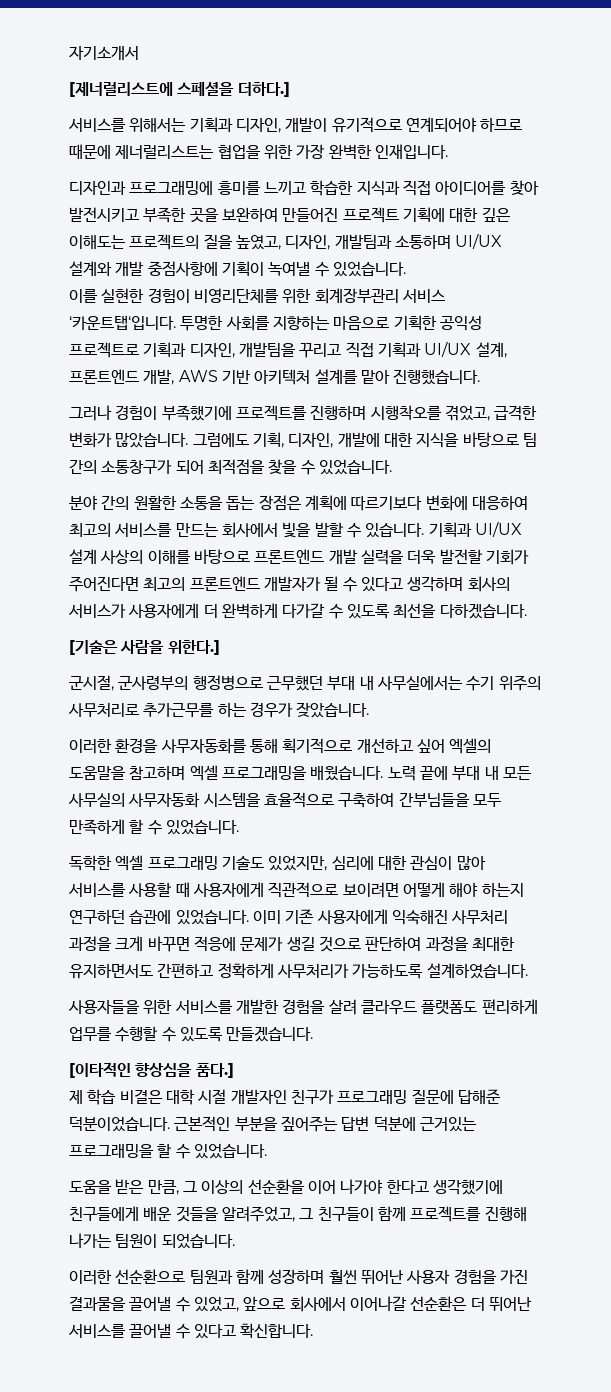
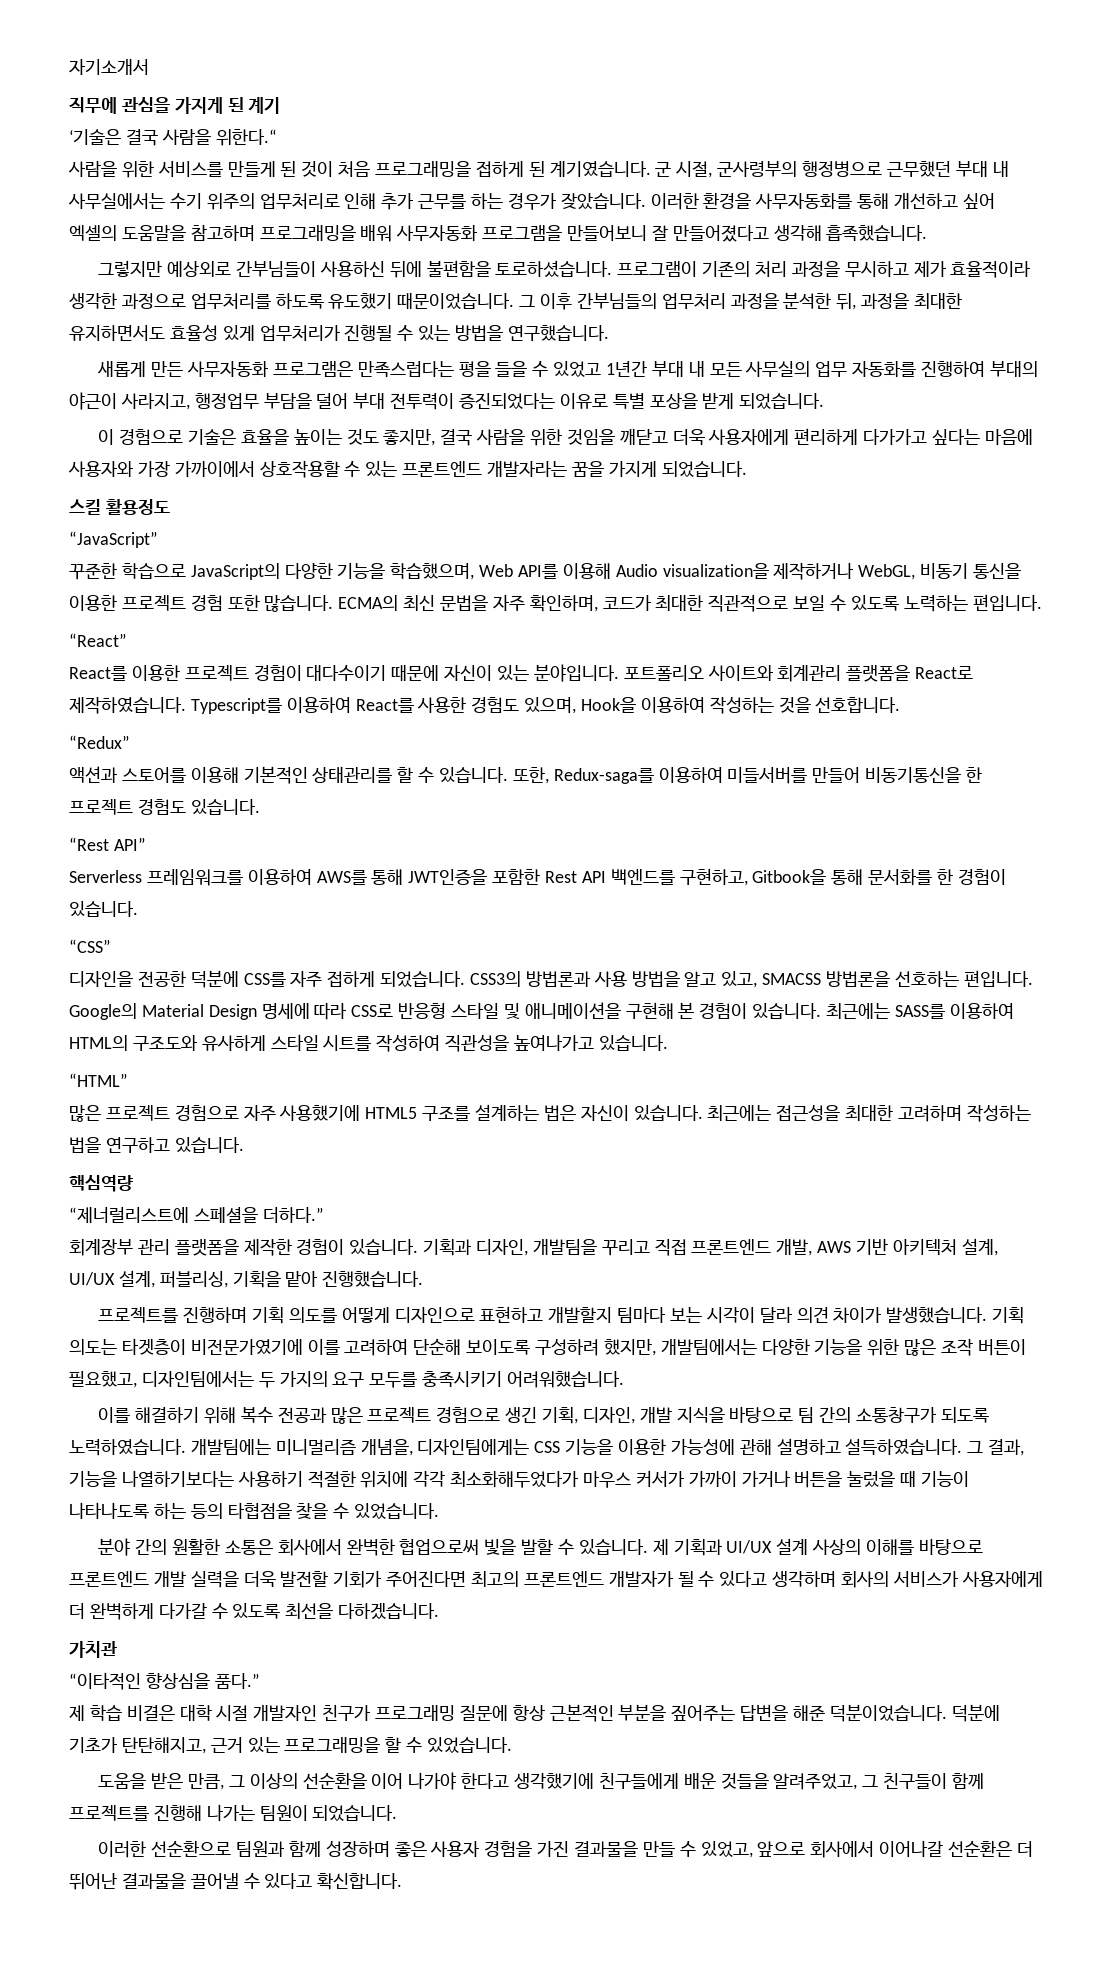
- [제너럴리스트에 스페셜을 더하다.]
- 서비스를 위해서는 기획과 디자인, 개발이 유기적으로 연계되어야 하므로 때문에 제너럴리스트는 협업을 위한 가장 완벽한 인재입니다.
- 디자인과 프로그래밍에 흥미를 느끼고 학습한 지식과 직접 아이디어를 찾아 발전시키고 부족한 곳을 보완하여 만들어진 프로젝트 기획에 대한 깊은 이해도는 프로젝트의 질을 높였고, 디자인, 개발팀과 소통하며 UI/UX 설계와 개발 중점사항에 기획이 녹여낼 수 있었습니다.
- 이를 실현한 경험이 비영리단체를 위한 회계장부관리 서비스 ‘카운트탭‘입니다. 투명한 사회를 지향하는 마음으로 기획한 공익성 프로젝트로 기획과 디자인, 개발팀을 꾸리고 직접 기획과 UI/UX 설계, 프론트엔드 개발, AWS 기반 아키텍처 설계를 맡아 진행했습니다.
- 그러나 경험이 부족했기에 프로젝트를 진행하며 시행착오를 겪었고, 급격한 변화가 많았습니다. 그럼에도 기획, 디자인, 개발에 대한 지식을 바탕으로 팀 간의 소통창구가 되어 최적점을 찾을 수 있었습니다.
+ 직무에 관심을 가지게 된 계기
+ ‘기술은 결국 사람을 위한다.“
+ 사람을 위한 서비스를 만들게 된 것이 처음 프로그래밍을 접하게 된 계기였습니다. 군 시절, 군사령부의 행정병으로 근무했던 부대 내 사무실에서는 수기 위주의 업무처리로 인해 추가 근무를 하는 경우가 잦았습니다. 이러한 환경을 사무자동화를 통해 개선하고 싶어 엑셀의 도움말을 참고하며 프로그래밍을 배워 사무자동화 프로그램을 만들어보니 잘 만들어졌다고 생각해 흡족했습니다.
+ 그렇지만 예상외로 간부님들이 사용하신 뒤에 불편함을 토로하셨습니다. 프로그램이 기존의 처리 과정을 무시하고 제가 효율적이라 생각한 과정으로 업무처리를 하도록 유도했기 때문이었습니다. 그 이후 간부님들의 업무처리 과정을 분석한 뒤, 과정을 최대한 유지하면서도 효율성 있게 업무처리가 진행될 수 있는 방법을 연구했습니다.
+ 새롭게 만든 사무자동화 프로그램은 만족스럽다는 평을 들을 수 있었고 1년간 부대 내 모든 사무실의 업무 자동화를 진행하여 부대의 야근이 사라지고, 행정업무 부담을 덜어 부대 전투력이 증진되었다는 이유로 특별 포상을 받게 되었습니다.
+ 이 경험으로 기술은 효율을 높이는 것도 좋지만, 결국 사람을 위한 것임을 깨닫고 더욱 사용자에게 편리하게 다가가고 싶다는 마음에 사용자와 가장 가까이에서 상호작용할 수 있는 프론트엔드 개발자라는 꿈을 가지게 되었습니다.
+ 스킬 활용정도
+ “JavaScript”
+ 꾸준한 학습으로 JavaScript의 다양한 기능을 학습했으며, Web API를 이용해 Audio visualization을 제작하거나 WebGL, 비동기 통신을 이용한 프로젝트 경험 또한 많습니다. ECMA의 최신 문법을 자주 확인하며, 코드가 최대한 직관적으로 보일 수 있도록 노력하는 편입니다.
+ “React”
+ React를 이용한 프로젝트 경험이 대다수이기 때문에 자신이 있는 분야입니다. 포트폴리오 사이트와 회계관리 플랫폼을 React로 제작하였습니다. Typescript를 이용하여 React를 사용한 경험도 있으며, Hook을 이용하여 작성하는 것을 선호합니다.
+ “Redux”
+ 액션과 스토어를 이용해 기본적인 상태관리를 할 수 있습니다. 또한, Redux-saga를 이용하여 미들서버를 만들어 비동기통신을 한 프로젝트 경험도 있습니다.
+ “Rest API”
+ Serverless 프레임워크를 이용하여 AWS를 통해 JWT인증을 포함한 Rest API 백엔드를 구현하고, Gitbook을 통해 문서화를 한 경험이 있습니다.
+ “CSS”
+ 디자인을 전공한 덕분에 CSS를 자주 접하게 되었습니다. CSS3의 방법론과 사용 방법을 알고 있고, SMACSS 방법론을 선호하는 편입니다. Google의 Material Design 명세에 따라 CSS로 반응형 스타일 및 애니메이션을 구현해 본 경험이 있습니다. 최근에는 SASS를 이용하여 HTML의 구조도와 유사하게 스타일 시트를 작성하여 직관성을 높여나가고 있습니다.
+ “HTML”
+ 많은 프로젝트 경험으로 자주 사용했기에 HTML5 구조를 설계하는 법은 자신이 있습니다. 최근에는 접근성을 최대한 고려하며 작성하는 법을 연구하고 있습니다.
+ 핵심역량
+ “제너럴리스트에 스페셜을 더하다.”
+ 회계장부 관리 플랫폼을 제작한 경험이 있습니다. 기획과 디자인, 개발팀을 꾸리고 직접 프론트엔드 개발, AWS 기반 아키텍처 설계, UI/UX 설계, 퍼블리싱, 기획을 맡아 진행했습니다.
+ 프로젝트를 진행하며 기획 의도를 어떻게 디자인으로 표현하고 개발할지 팀마다 보는 시각이 달라 의견 차이가 발생했습니다. 기획 의도는 타겟층이 비전문가였기에 이를 고려하여 단순해 보이도록 구성하려 했지만, 개발팀에서는 다양한 기능을 위한 많은 조작 버튼이 필요했고, 디자인팀에서는 두 가지의 요구 모두를 충족시키기 어려워했습니다.
+ 이를 해결하기 위해 복수 전공과 많은 프로젝트 경험으로 생긴 기획, 디자인, 개발 지식을 바탕으로 팀 간의 소통창구가 되도록 노력하였습니다. 개발팀에는 미니멀리즘 개념을, 디자인팀에게는 CSS 기능을 이용한 가능성에 관해 설명하고 설득하였습니다. 그 결과, 기능을 나열하기보다는 사용하기 적절한 위치에 각각 최소화해두었다가 마우스 커서가 가까이 가거나 버튼을 눌렀을 때 기능이 나타나도록 하는 등의 타협점을 찾을 수 있었습니다.
- 분야 간의 원활한 소통을 돕는 장점은 계획에 따르기보다 변화에 대응하여 최고의 서비스를 만드는 회사에서 빛을 발할 수 있습니다.
+ 분야 간의 원활한 소통은 회사에서 완벽한 협업으로써 빛을 발할 수 있습니다.
- 기획과 UI/UX 설계 사상의 이해를 바탕으로 프론트엔드 개발 실력을 더욱 발전할 기회가 주어진다면 최고의 프론트엔드 개발자가 될 수 있다고 생각하며 회사의 서비스가 사용자에게 더 완벽하게 다가갈 수 있도록 최선을 다하겠습니다.
+ 제 기획과 UI/UX 설계 사상의 이해를 바탕으로 프론트엔드 개발 실력을 더욱 발전할 기회가 주어진다면 최고의 프론트엔드 개발자가 될 수 있다고 생각하며 회사의 서비스가 사용자에게 더 완벽하게 다가갈 수 있도록 최선을 다하겠습니다.
- [기술은 사람을 위한다.]
- 군시절, 군사령부의 행정병으로 근무했던 부대 내 사무실에서는 수기 위주의 사무처리로 추가근무를 하는 경우가 잦았습니다.
- 이러한 환경을 사무자동화를 통해 획기적으로 개선하고 싶어 엑셀의 도움말을 참고하며 엑셀 프로그래밍을 배웠습니다. 노력 끝에 부대 내 모든 사무실의 사무자동화 시스템을 효율적으로 구축하여 간부님들을 모두 만족하게 할 수 있었습니다.
- 독학한 엑셀 프로그래밍 기술도 있었지만, 심리에 대한 관심이 많아 서비스를 사용할 때 사용자에게 직관적으로 보이려면 어떻게 해야 하는지 연구하던 습관에 있었습니다. 이미 기존 사용자에게 익숙해진 사무처리 과정을 크게 바꾸면 적응에 문제가 생길 것으로 판단하여 과정을 최대한 유지하면서도 간편하고 정확하게 사무처리가 가능하도록 설계하였습니다.
- 사용자들을 위한 서비스를 개발한 경험을 살려 클라우드 플랫폼도 편리하게 업무를 수행할 수 있도록 만들겠습니다.
- [이타적인 향상심을 품다.]
+ 가치관
+ “이타적인 향상심을 품다.”
- 제 학습 비결은 대학 시절 개발자인 친구가 프로그래밍 질문에 답해준 덕분이었습니다. 근본적인 부분을 짚어주는 답변 덕분에 근거있는 프로그래밍을 할 수 있었습니다.
+ 제 학습 비결은 대학 시절 개발자인 친구가 프로그래밍 질문에 항상 근본적인 부분을 짚어주는 답변을 해준 덕분이었습니다. 덕분에 기초가 탄탄해지고, 근거 있는 프로그래밍을 할 수 있었습니다.
- 이러한 선순환으로 팀원과 함께 성장하며 훨씬 뛰어난 사용자 경험을 가진 결과물을 끌어낼 수 있었고, 앞으로 회사에서 이어나갈 선순환은 더 뛰어난 서비스를 끌어낼 수 있다고 확신합니다.
+ 이러한 선순환으로 팀원과 함께 성장하며 좋은 사용자 경험을 가진 결과물을 만들 수 있었고, 앞으로 회사에서 이어나갈 선순환은 더 뛰어난 결과물을 끌어낼 수 있다고 확신합니다.

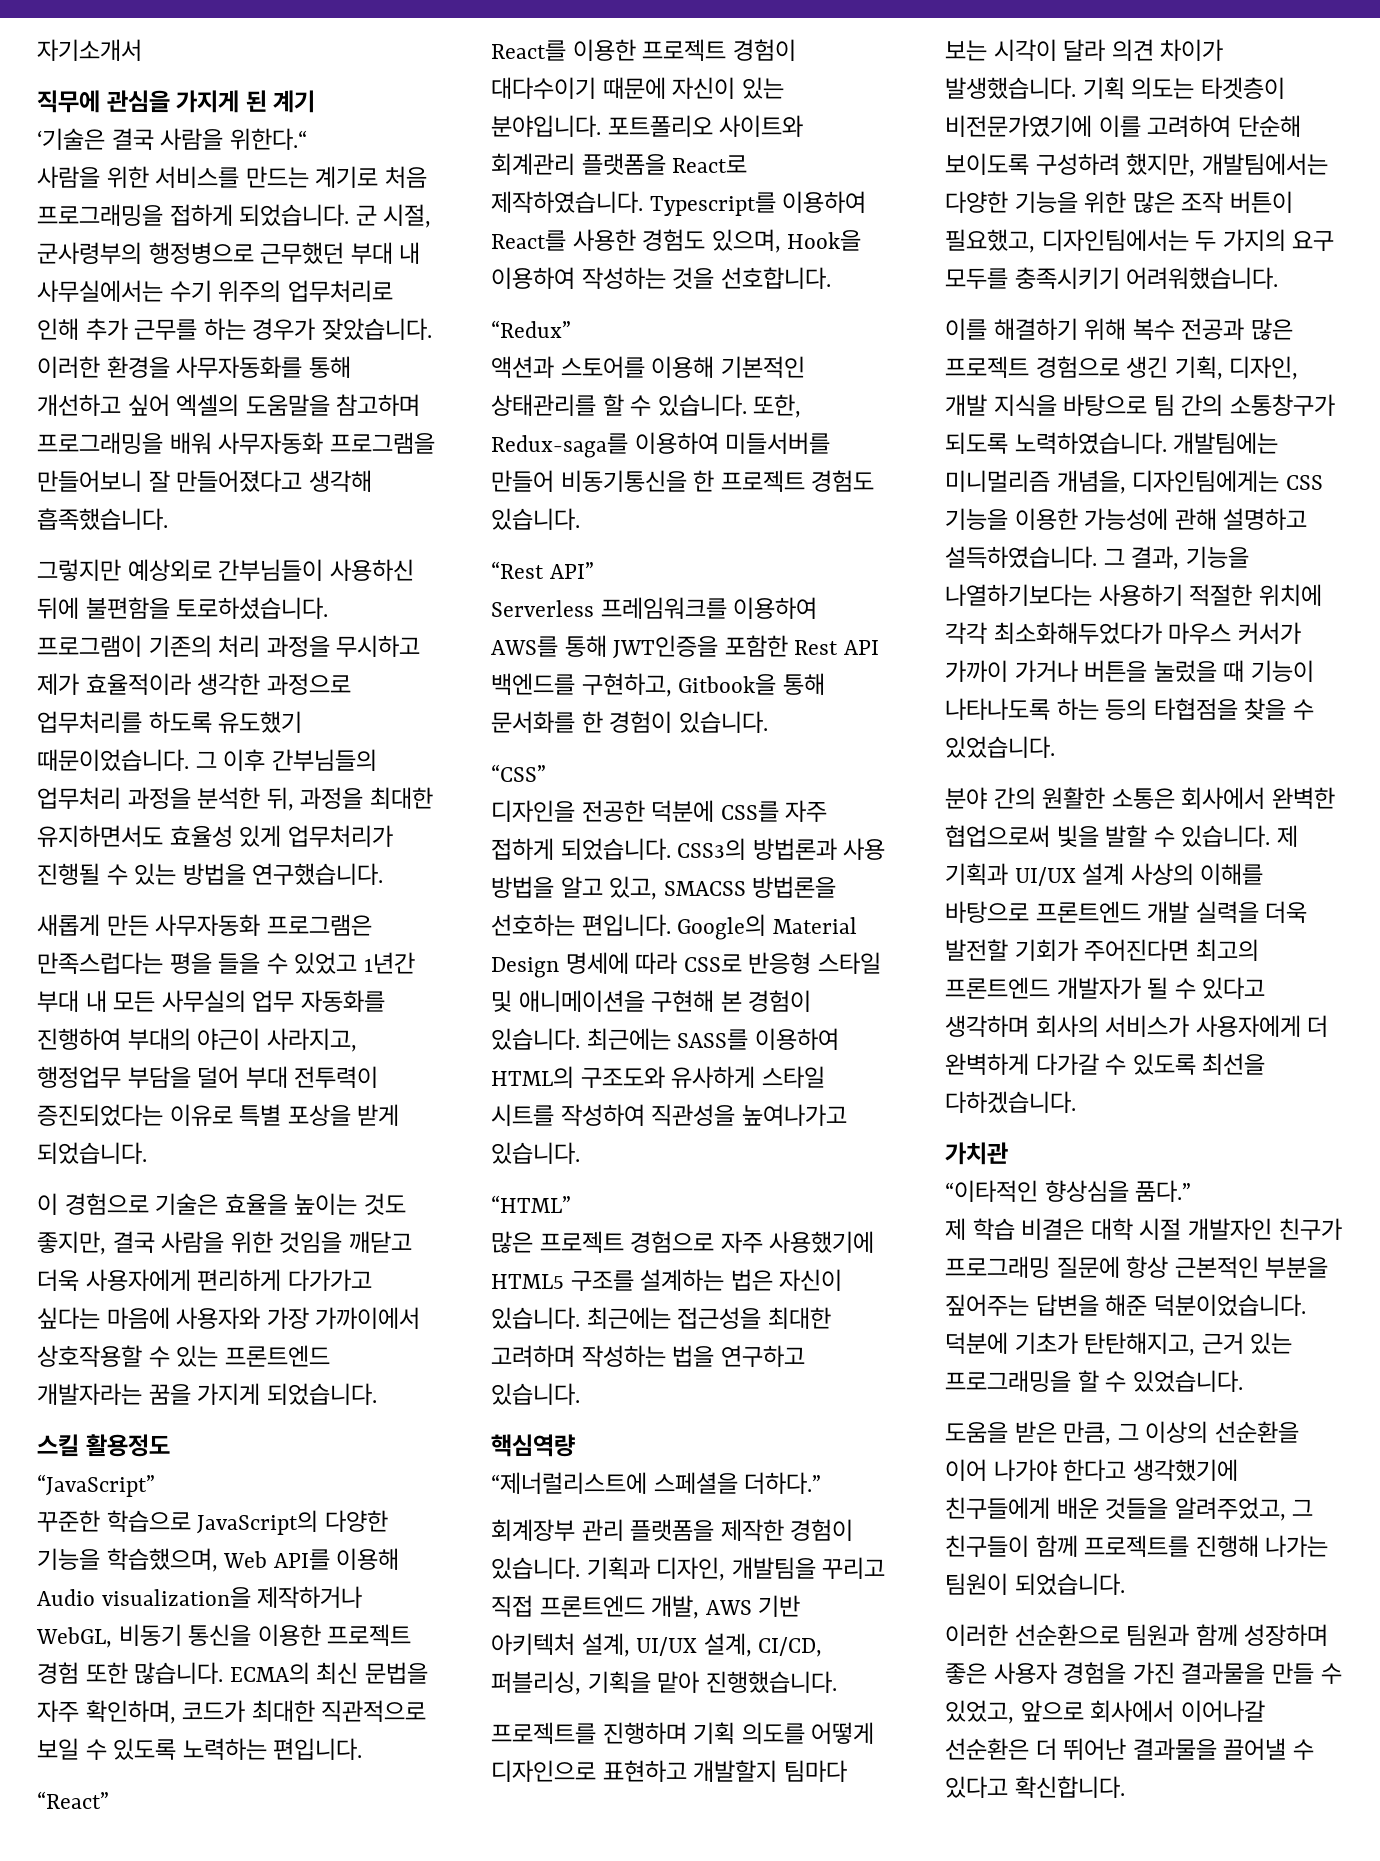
- 사람을 위한 서비스를 만들게 된 것이 처음 프로그래밍을 접하게 된 계기였습니다.
+ 사람을 위한 서비스를 만드는 계기로 처음 프로그래밍을 접하게 되었습니다.
- 기획과 디자인, 개발팀을 꾸리고 직접 프론트엔드 개발, AWS 기반 아키텍처 설계, UI/UX 설계, 퍼블리싱, 기획을 맡아 진행했습니다.
+ 기획과 디자인, 개발팀을 꾸리고 직접 프론트엔드 개발, AWS 기반 아키텍처 설계, UI/UX 설계, CI/CD, 퍼블리싱, 기획을 맡아 진행했습니다.

